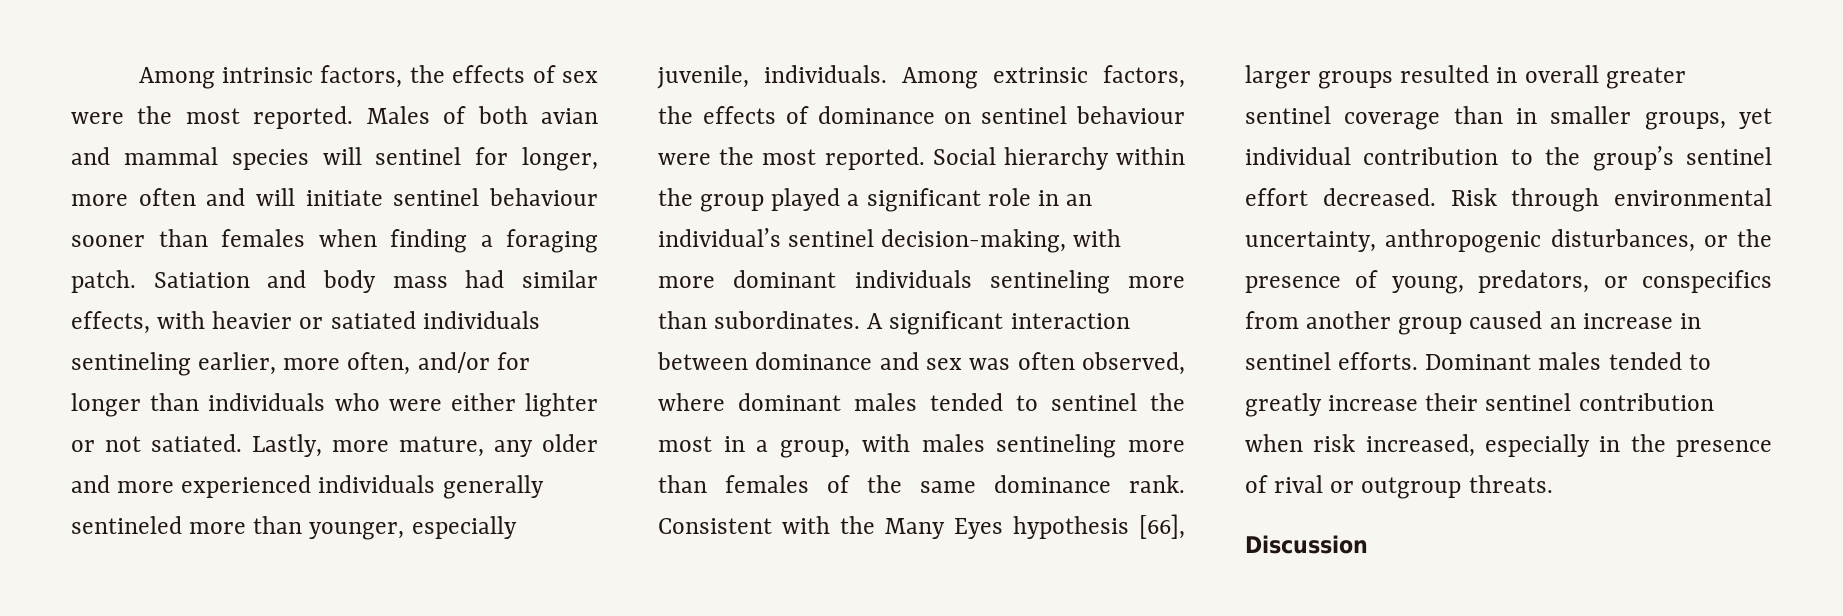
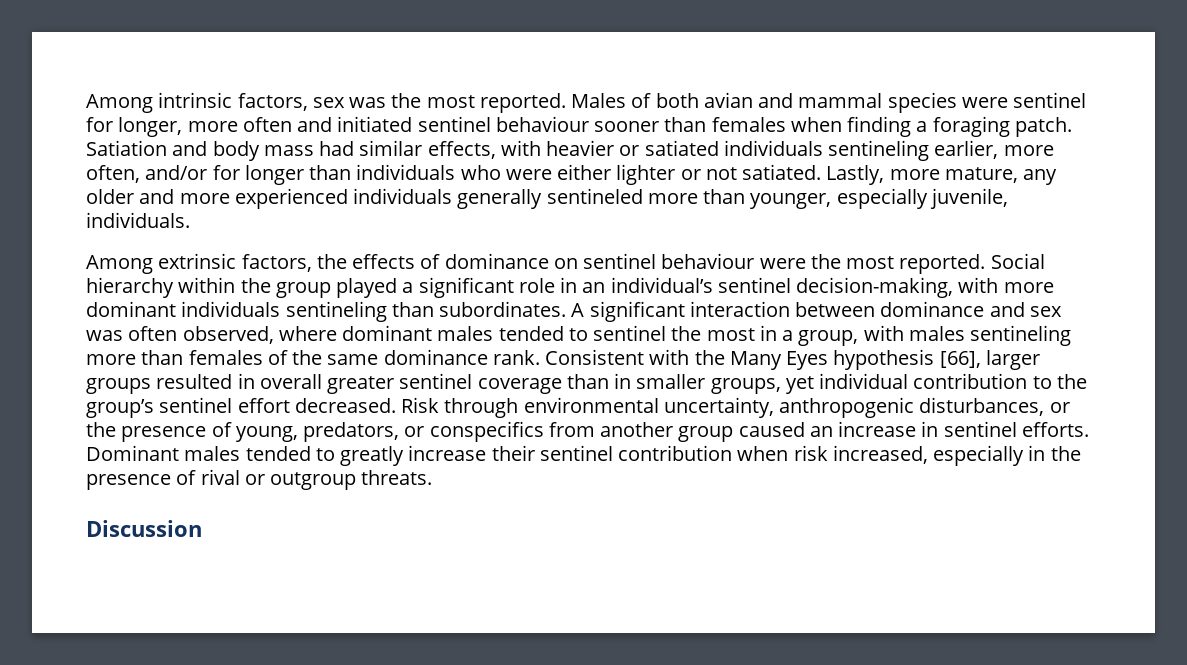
- Among intrinsic factors, the effects of sex were the most reported.
+ Among intrinsic factors, sex was the most reported.
- Males of both avian and mammal species will sentinel for longer, more often and will initiate sentinel behaviour sooner than females when finding a foraging patch.
+ Males of both avian and mammal species were sentinel for longer, more often and initiated sentinel behaviour sooner than females when finding a foraging patch.
- Lastly, more mature, any older and more experienced individuals generally sentineled more than younger, especially juvenile, individuals. Among extrinsic factors, the effects of dominance on sentinel behaviour were the most reported.
+ Lastly, more mature, any older and more experienced individuals generally sentineled more than younger, especially juvenile, individuals.
+ Among extrinsic factors, the effects of dominance on sentinel behaviour were the most reported.
- Social hierarchy within the group played a significant role in an individual’s sentinel decision-making, with more dominant individuals sentineling more than subordinates.
+ Social hierarchy within the group played a significant role in an individual’s sentinel decision-making, with more dominant individuals sentineling than subordinates.

